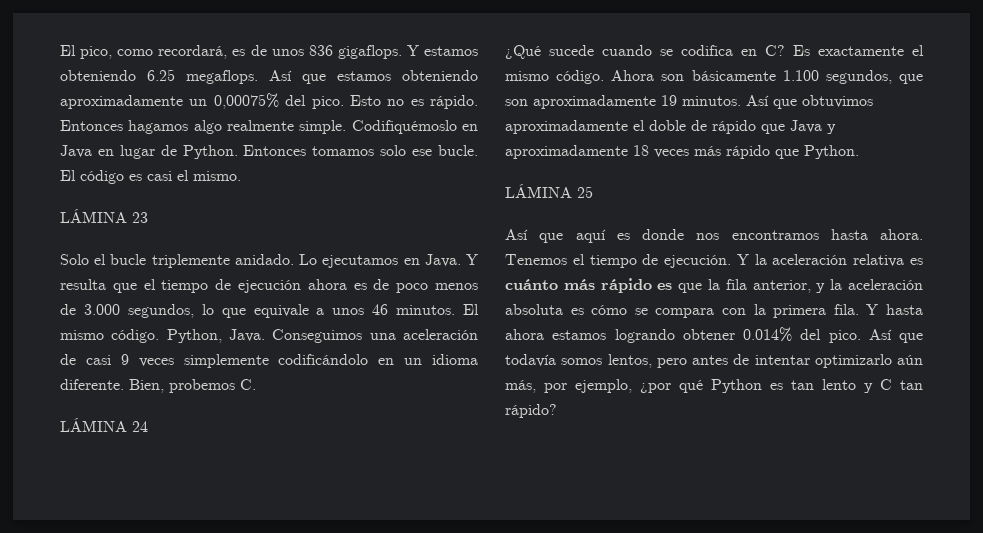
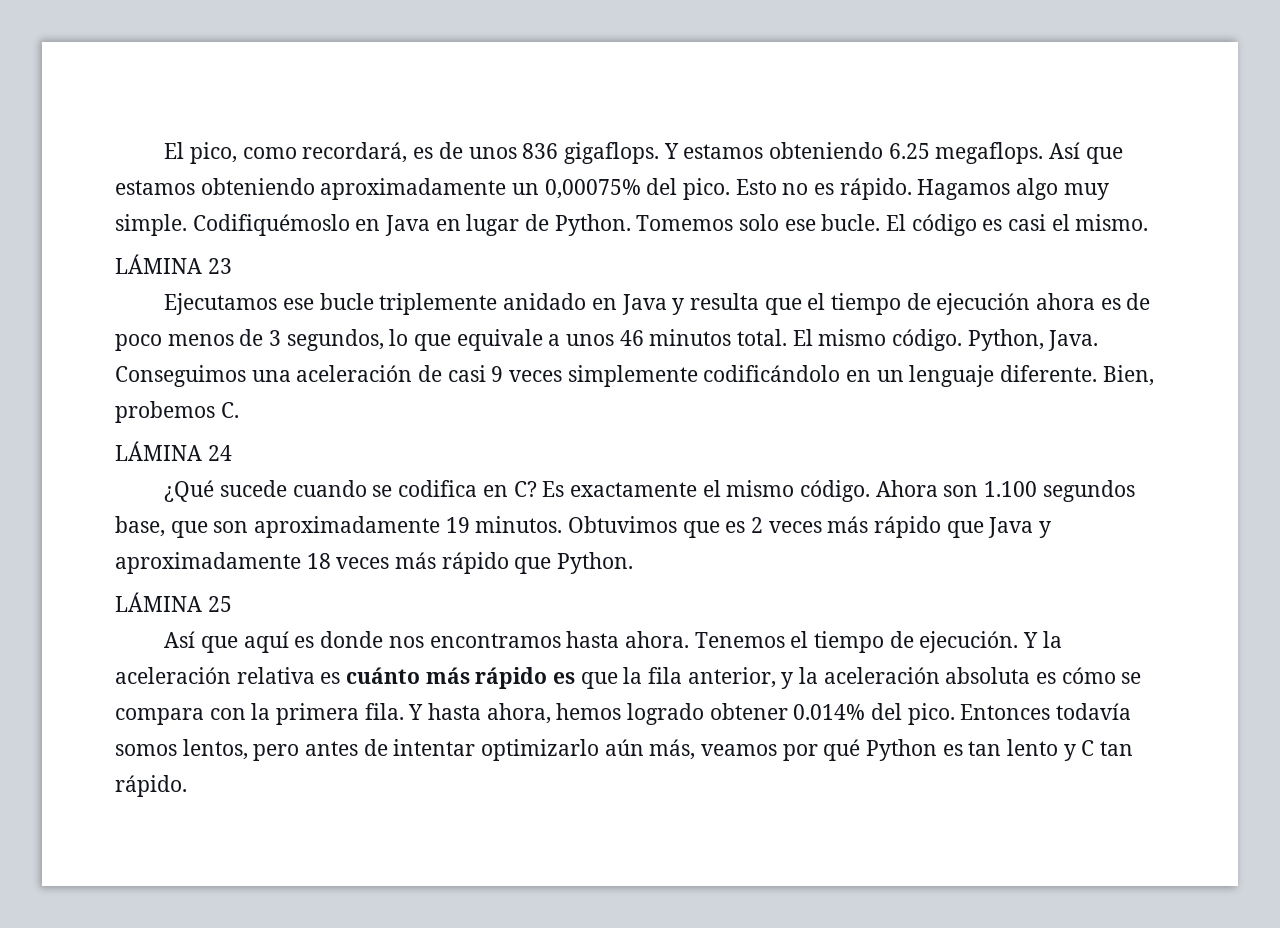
- Entonces hagamos algo realmente simple.
+ Hagamos algo muy simple.
- Entonces tomamos solo ese bucle.
+ Tomemos solo ese bucle.
- Solo el bucle triplemente anidado. Lo ejecutamos en Java. Y resulta que el tiempo de ejecución ahora es de poco menos de 3.000 segundos, lo que equivale a unos 46 minutos.
+ Ejecutamos ese bucle triplemente anidado en Java y resulta que el tiempo de ejecución ahora es de poco menos de 3 segundos, lo que equivale a unos 46 minutos total.
- Conseguimos una aceleración de casi 9 veces simplemente codificándolo en un idioma diferente.
+ Conseguimos una aceleración de casi 9 veces simplemente codificándolo en un lenguaje diferente.
- Ahora son básicamente 1.100 segundos, que son aproximadamente 19 minutos.
+ Ahora son 1.100 segundos base, que son aproximadamente 19 minutos.
- Así que obtuvimos aproximadamente el doble de rápido que Java y aproximadamente 18 veces más rápido que Python.
+ Obtuvimos que es 2 veces más rápido que Java y aproximadamente 18 veces más rápido que Python.
- Y hasta ahora estamos logrando obtener 0.014% del pico.
+ Y hasta ahora, hemos logrado obtener 0.014% del pico.
- Así que todavía somos lentos, pero antes de intentar optimizarlo aún más, por ejemplo, ¿por qué Python es tan lento y C tan rápido?
+ Entonces todavía somos lentos, pero antes de intentar optimizarlo aún más, veamos por qué Python es tan lento y C tan rápido.

